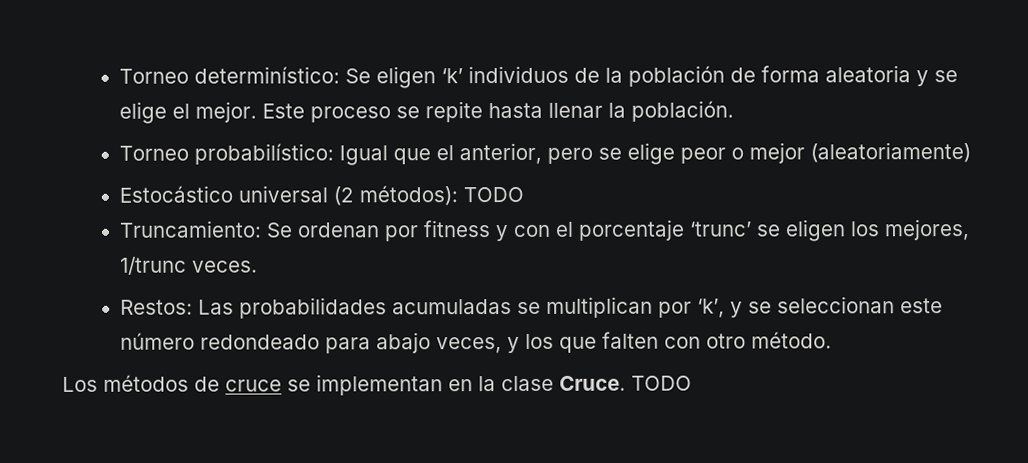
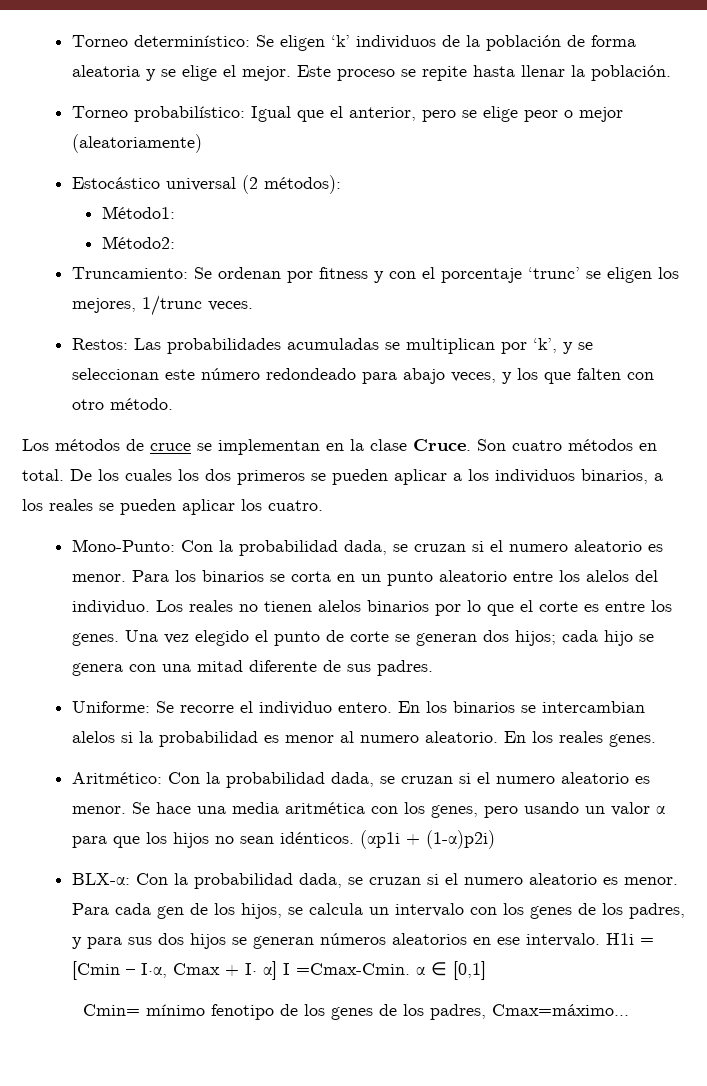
- Estocástico universal (2 métodos): TODO
+ Estocástico universal (2 métodos):
+ Método1:
+ Método2:
- Los métodos de cruce se implementan en la clase Cruce. TODO
+ Los métodos de cruce se implementan en la clase Cruce. Son cuatro métodos en total. De los cuales los dos primeros se pueden aplicar a los individuos binarios, a los reales se pueden aplicar los cuatro.
+ Mono-Punto: Con la probabilidad dada, se cruzan si el numero aleatorio es menor. Para los binarios se corta en un punto aleatorio entre los alelos del individuo. Los reales no tienen alelos binarios por lo que el corte es entre los genes. Una vez elegido el punto de corte se generan dos hijos; cada hijo se genera con una mitad diferente de sus padres.
+ Uniforme: Se recorre el individuo entero. En los binarios se intercambian alelos si la probabilidad es menor al numero aleatorio. En los reales genes.
+ Aritmético: Con la probabilidad dada, se cruzan si el numero aleatorio es menor. Se hace una media aritmética con los genes, pero usando un valor α para que los hijos no sean idénticos. (αp1i + (1-α)p2i)
+ BLX-α: Con la probabilidad dada, se cruzan si el numero aleatorio es menor. Para cada gen de los hijos, se calcula un intervalo con los genes de los padres, y para sus dos hijos se generan números aleatorios en ese intervalo. H1i = [Cmin – I·α, Cmax + I· α] I =Cmax-Cmin. α ∈ [0,1]
+ Cmin= mínimo fenotipo de los genes de los padres, Cmax=máximo…

